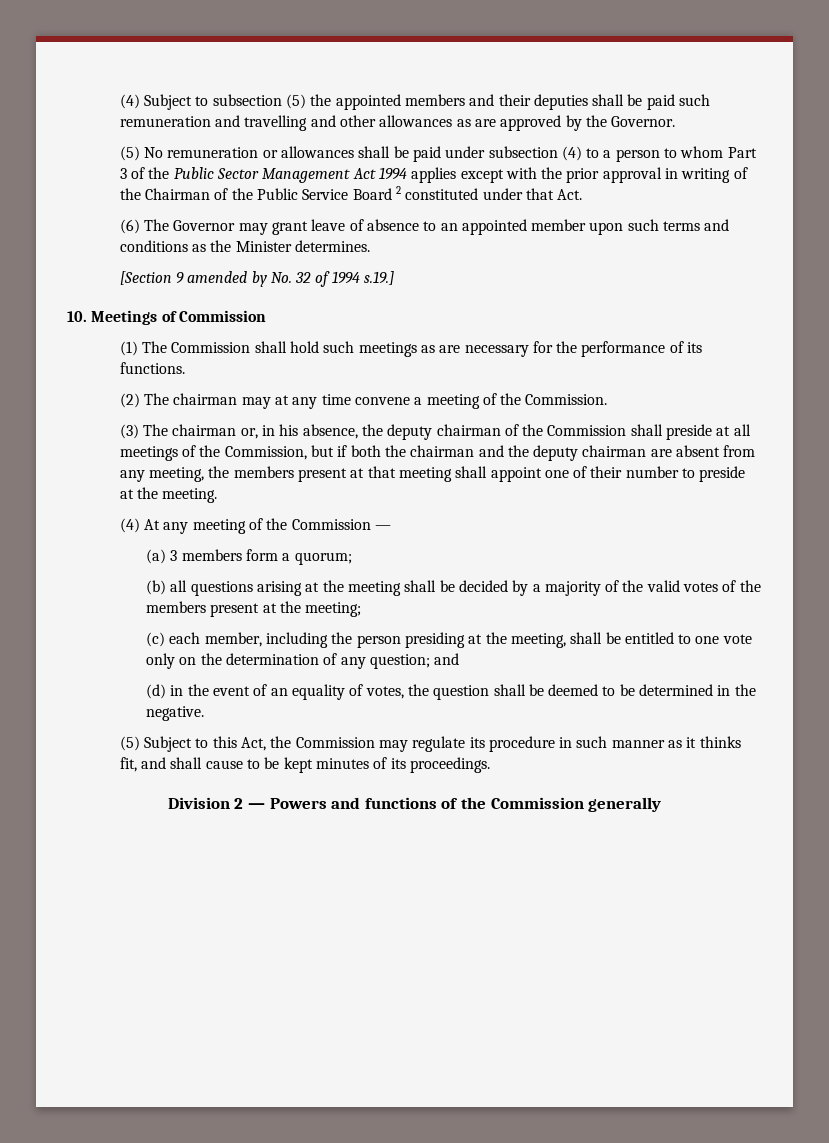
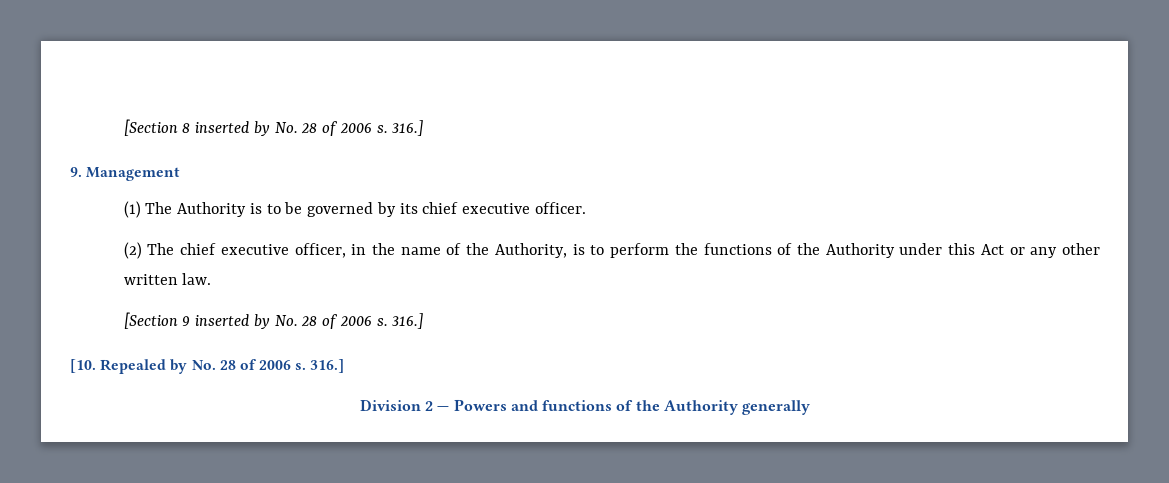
- (4) Subject to subsection (5) the appointed members and their deputies shall be paid such remuneration and travelling and other allowances as are approved by the Governor.
- (5) No remuneration or allowances shall be paid under subsection (4) to a person to whom Part 3 of the Public Sector Management Act 1994 applies except with the prior approval in writing of the Chairman of the Public Service Board 2 constituted under that Act.
- (6) The Governor may grant leave of absence to an appointed member upon such terms and conditions as the Minister determines.
+ [Section 8 inserted by No. 28 of 2006 s. 316.]
+ 9. Management
+ (1) The Authority is to be governed by its chief executive officer.
+ (2) The chief executive officer, in the name of the Authority, is to perform the functions of the Authority under this Act or any other written law.
- [Section 9 amended by No. 32 of 1994 s.19.]
- 10. Meetings of Commission
- (1) The Commission shall hold such meetings as are necessary for the performance of its functions.
- (2) The chairman may at any time convene a meeting of the Commission.
- (3) The chairman or, in his absence, the deputy chairman of the Commission shall preside at all meetings of the Commission, but if both the chairman and the deputy chairman are absent from any meeting, the members present at that meeting shall appoint one of their number to preside at the meeting.
- (4) At any meeting of the Commission —
- (a) 3 members form a quorum;
- (b) all questions arising at the meeting shall be decided by a majority of the valid votes of the members present at the meeting;
- (c) each member, including the person presiding at the meeting, shall be entitled to one vote only on the determination of any question; and
- (d) in the event of an equality of votes, the question shall be deemed to be determined in the negative.
- (5) Subject to this Act, the Commission may regulate its procedure in such manner as it thinks fit, and shall cause to be kept minutes of its proceedings.
+ [Section 9 inserted by No. 28 of 2006 s. 316.]
+ [10. Repealed by No. 28 of 2006 s. 316.]
- Division 2 — Powers and functions of the Commission generally
+ Division 2 — Powers and functions of the Authority generally

